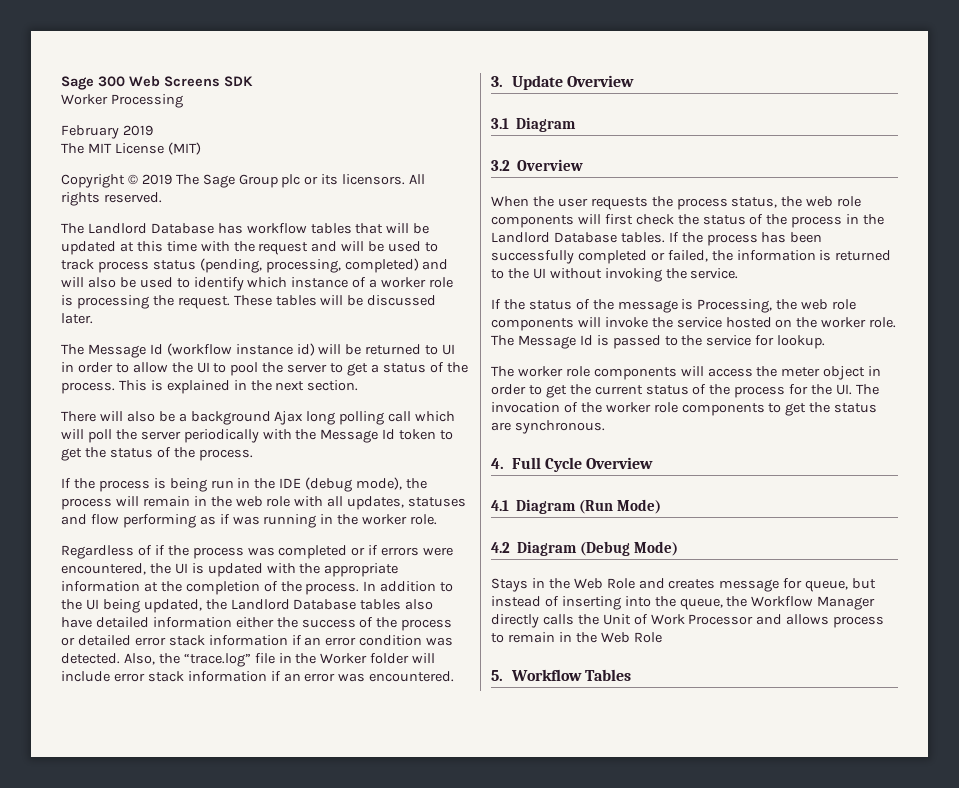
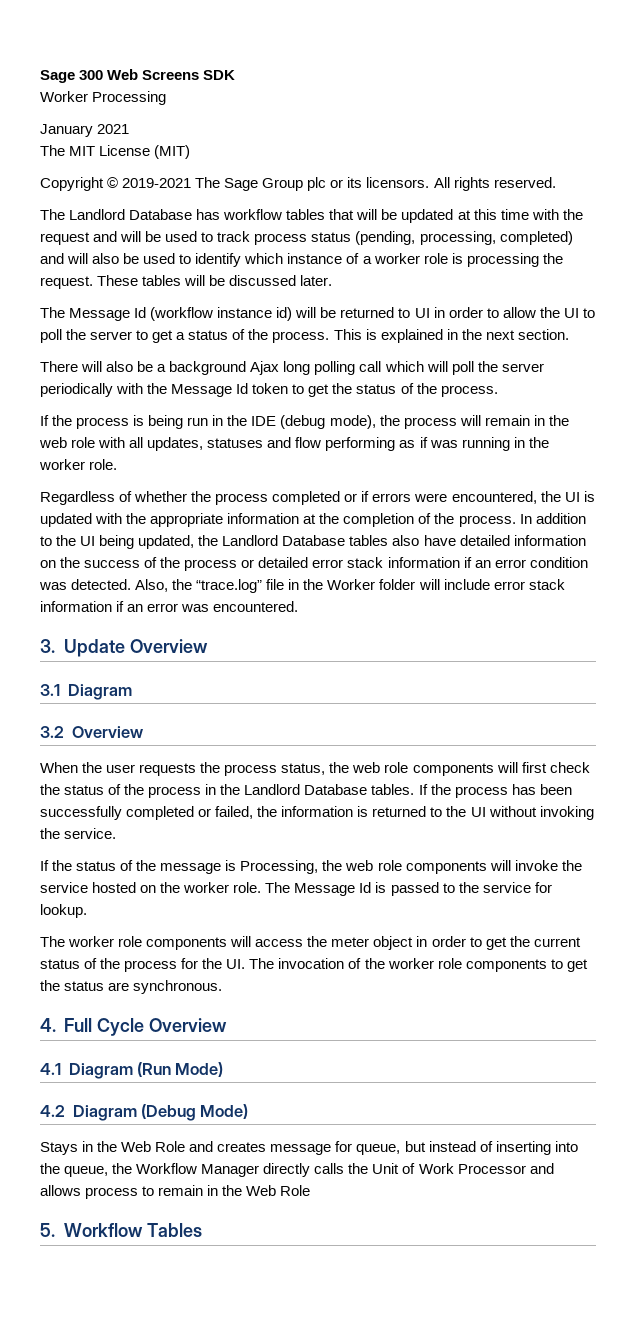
- February 2019
+ January 2021
- Copyright © 2019 The Sage Group plc or its licensors.
+ Copyright © 2019-2021 The Sage Group plc or its licensors.
- The Message Id (workflow instance id) will be returned to UI in order to allow the UI to pool the server to get a status of the process.
+ The Message Id (workflow instance id) will be returned to UI in order to allow the UI to poll the server to get a status of the process.
- Regardless of if the process was completed or if errors were encountered, the UI is updated with the appropriate information at the completion of the process.
+ Regardless of whether the process completed or if errors were encountered, the UI is updated with the appropriate information at the completion of the process.
- In addition to the UI being updated, the Landlord Database tables also have detailed information either the success of the process or detailed error stack information if an error condition was detected.
+ In addition to the UI being updated, the Landlord Database tables also have detailed information on the success of the process or detailed error stack information if an error condition was detected.

